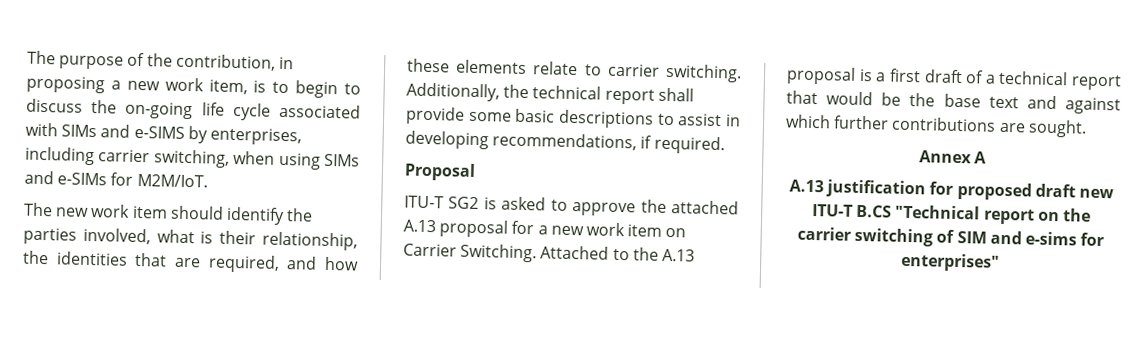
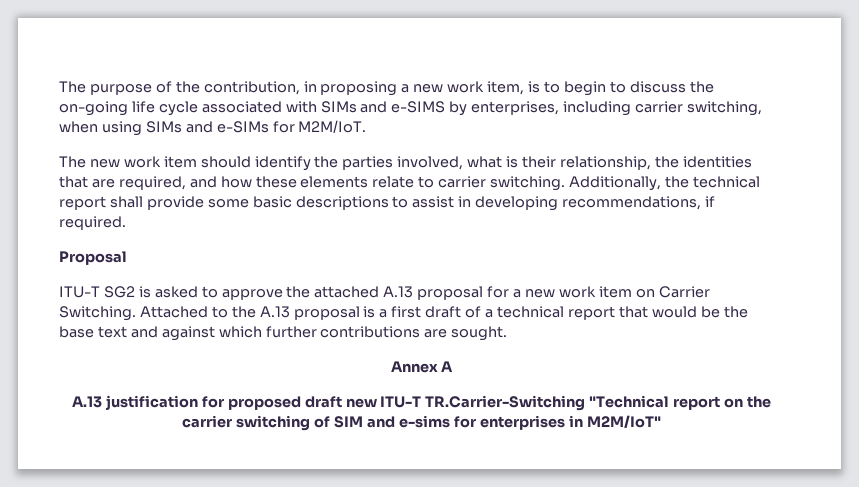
- A.13 justification for proposed draft new ITU-T B.CS "Technical report on the carrier switching of SIM and e-sims for enterprises"
+ A.13 justification for proposed draft new ITU-T TR.Carrier-Switching "Technical report on the carrier switching of SIM and e-sims for enterprises in M2M/IoT"

